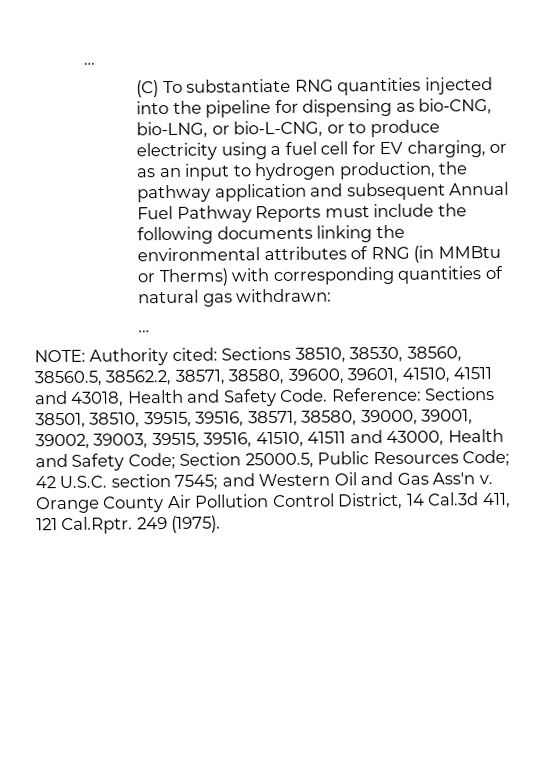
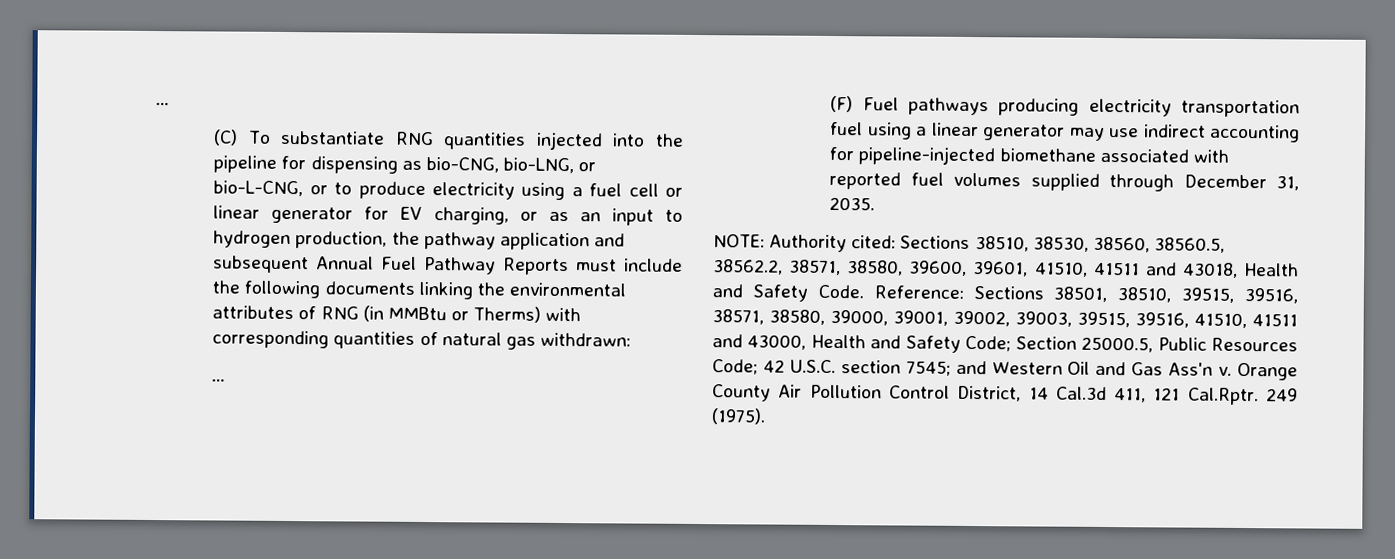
- (C) To substantiate RNG quantities injected into the pipeline for dispensing as bio-CNG, bio-LNG, or bio-L-CNG, or to produce electricity using a fuel cell for EV charging, or as an input to hydrogen production, the pathway application and subsequent Annual Fuel Pathway Reports must include the following documents linking the environmental attributes of RNG (in MMBtu or Therms) with corresponding quantities of natural gas withdrawn:
+ (C) To substantiate RNG quantities injected into the pipeline for dispensing as bio-CNG, bio-LNG, or bio-L-CNG, or to produce electricity using a fuel cell or linear generator for EV charging, or as an input to hydrogen production, the pathway application and subsequent Annual Fuel Pathway Reports must include the following documents linking the environmental attributes of RNG (in MMBtu or Therms) with corresponding quantities of natural gas withdrawn:
+ (F) Fuel pathways producing electricity transportation fuel using a linear generator may use indirect accounting for pipeline-injected biomethane associated with reported fuel volumes supplied through December 31, 2035.

